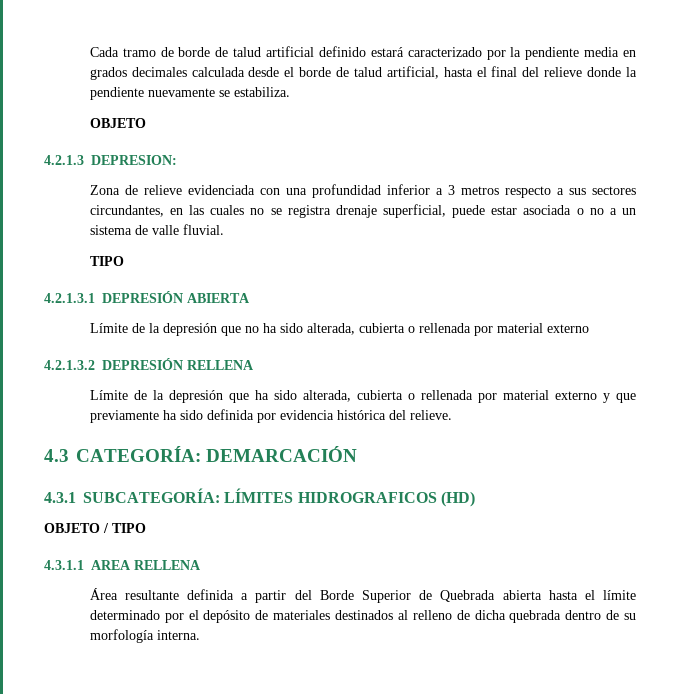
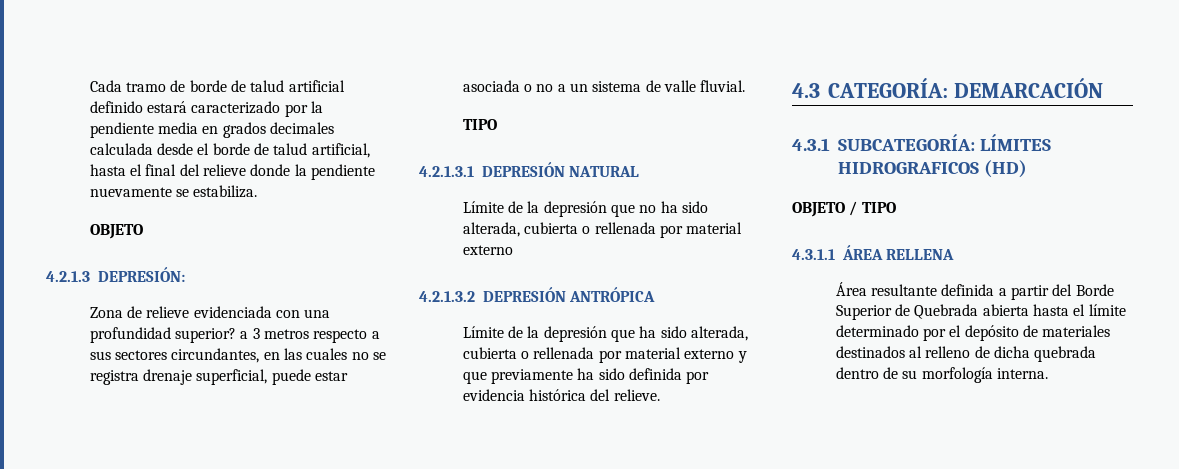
- 4.2.1.3 DEPRESION:
+ 4.2.1.3 DEPRESIÓN:
- Zona de relieve evidenciada con una profundidad inferior a 3 metros respecto a sus sectores circundantes, en las cuales no se registra drenaje superficial, puede estar asociada o no a un sistema de valle fluvial.
+ Zona de relieve evidenciada con una profundidad superior? a 3 metros respecto a sus sectores circundantes, en las cuales no se registra drenaje superficial, puede estar asociada o no a un sistema de valle fluvial.
- 4.2.1.3.1 DEPRESIÓN ABIERTA
+ 4.2.1.3.1 DEPRESIÓN NATURAL
- 4.2.1.3.2 DEPRESIÓN RELLENA
+ 4.2.1.3.2 DEPRESIÓN ANTRÓPICA
- 4.3.1.1 AREA RELLENA
+ 4.3.1.1 ÁREA RELLENA

